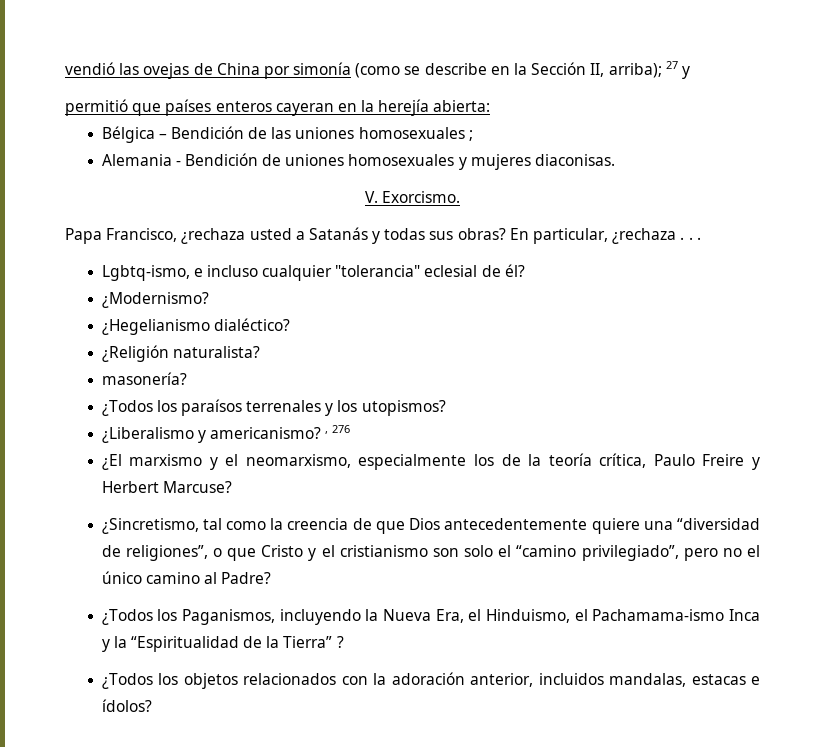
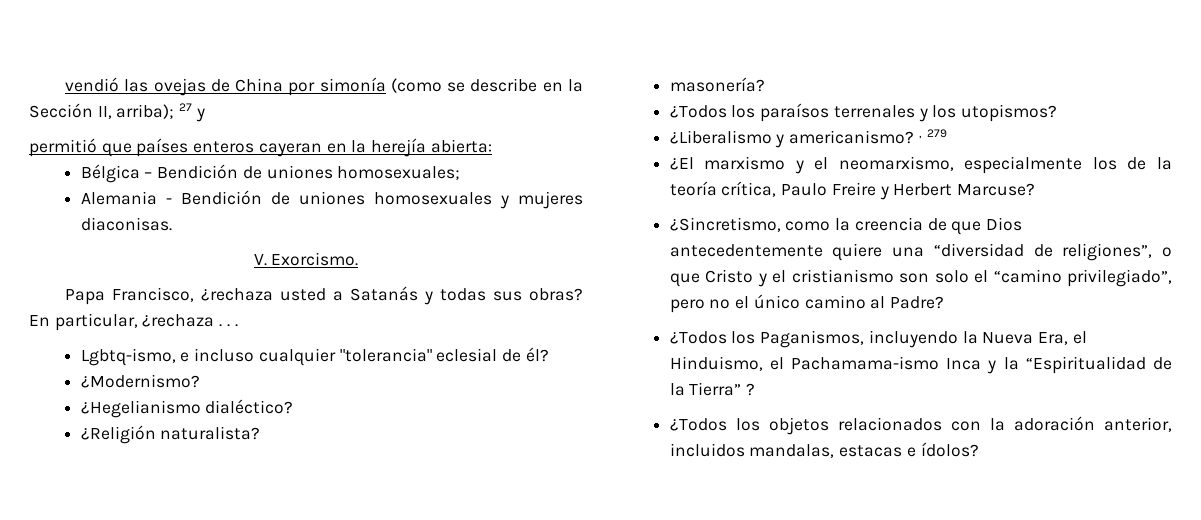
- Bélgica – Bendición de las uniones homosexuales ;
+ Bélgica – Bendición de uniones homosexuales;
- ¿Liberalismo y americanismo? , 276
+ ¿Liberalismo y americanismo? , 279
- ¿Sincretismo, tal como la creencia de que Dios antecedentemente quiere una “diversidad de religiones”, o que Cristo y el cristianismo son solo el “camino privilegiado”, pero no el único camino al Padre?
+ ¿Sincretismo, como la creencia de que Dios antecedentemente quiere una “diversidad de religiones”, o que Cristo y el cristianismo son solo el “camino privilegiado”, pero no el único camino al Padre?

